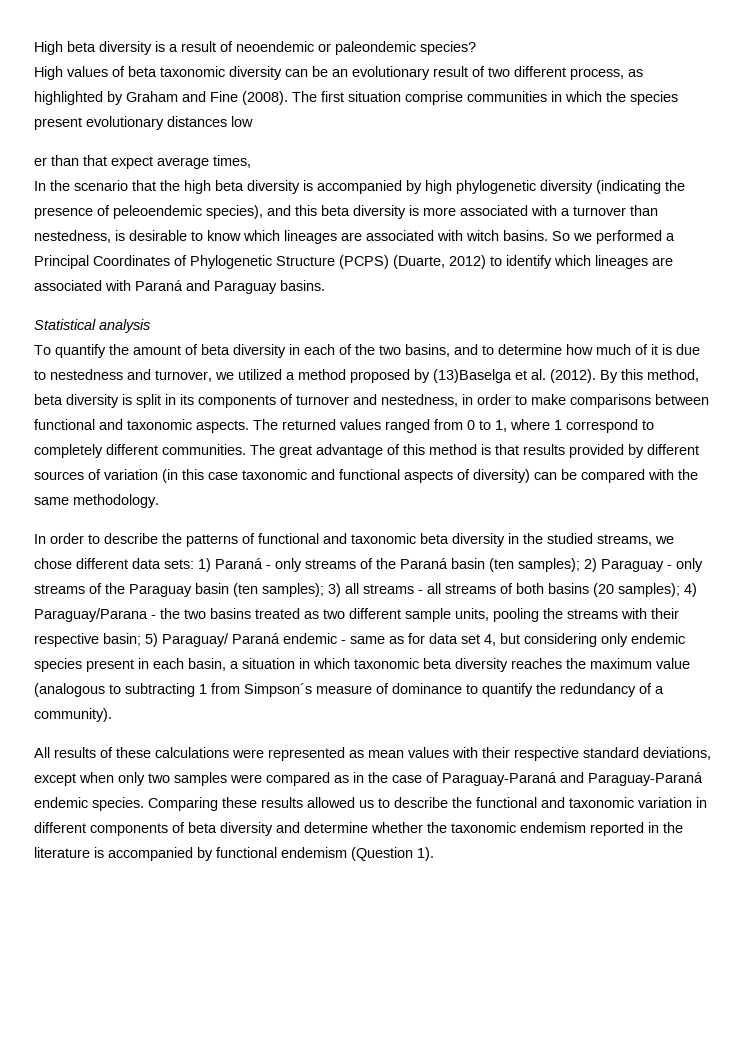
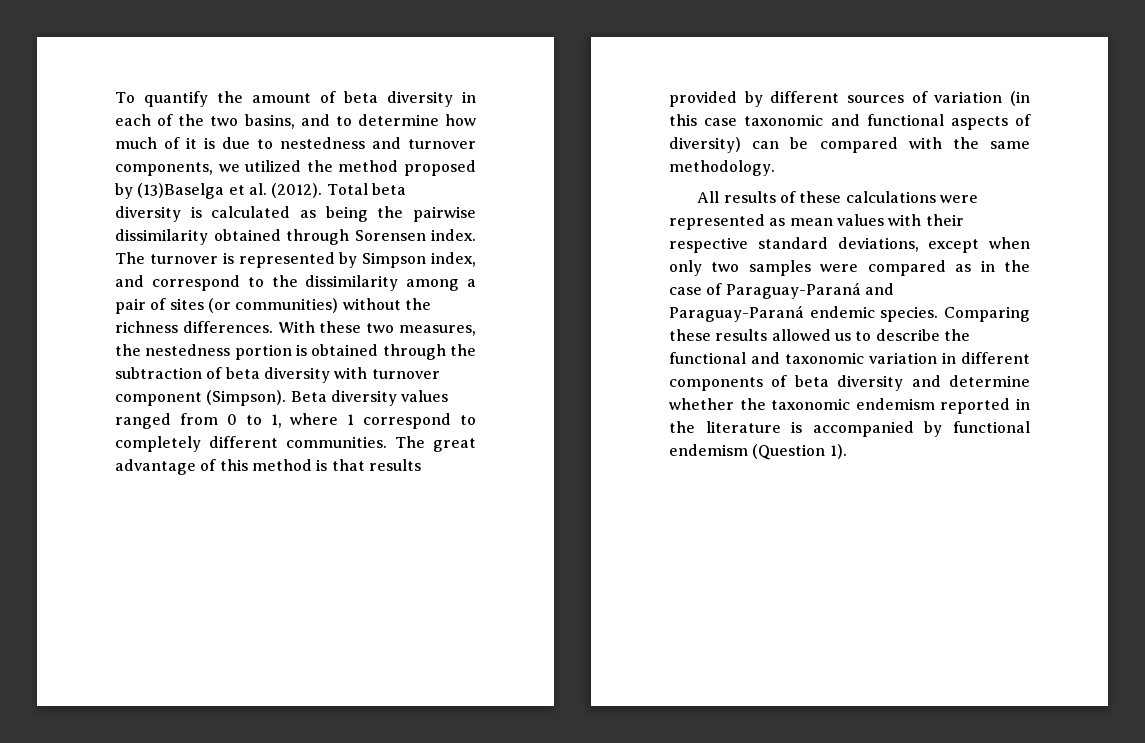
- High beta diversity is a result of neoendemic or paleondemic species?
- High values of beta taxonomic diversity can be an evolutionary result of two different process, as highlighted by Graham and Fine (2008). The first situation comprise communities in which the species present evolutionary distances low
- er than that expect average times,
- In the scenario that the high beta diversity is accompanied by high phylogenetic diversity (indicating the presence of peleoendemic species), and this beta diversity is more associated with a turnover than nestedness, is desirable to know which lineages are associated with witch basins. So we performed a Principal Coordinates of Phylogenetic Structure (PCPS) (Duarte, 2012) to identify which lineages are associated with Paraná and Paraguay basins.
- Statistical analysis
- To quantify the amount of beta diversity in each of the two basins, and to determine how much of it is due to nestedness and turnover, we utilized a method proposed by (13)Baselga et al. (2012).
+ To quantify the amount of beta diversity in each of the two basins, and to determine how much of it is due to nestedness and turnover components, we utilized the method proposed by (13)Baselga et al. (2012).
- By this method, beta diversity is split in its components of turnover and nestedness, in order to make comparisons between functional and taxonomic aspects. The returned values ranged from 0 to 1, where 1 correspond to completely different communities.
+ Total beta diversity is calculated as being the pairwise dissimilarity obtained through Sorensen index. The turnover is represented by Simpson index, and correspond to the dissimilarity among a pair of sites (or communities) without the richness differences. With these two measures, the nestedness portion is obtained through the subtraction of beta diversity with turnover component (Simpson). Beta diversity values ranged from 0 to 1, where 1 correspond to completely different communities.
- In order to describe the patterns of functional and taxonomic beta diversity in the studied streams, we chose different data sets: 1) Paraná - only streams of the Paraná basin (ten samples); 2) Paraguay - only streams of the Paraguay basin (ten samples); 3) all streams - all streams of both basins (20 samples); 4) Paraguay/Parana - the two basins treated as two different sample units, pooling the streams with their respective basin; 5) Paraguay/ Paraná endemic - same as for data set 4, but considering only endemic species present in each basin, a situation in which taxonomic beta diversity reaches the maximum value (analogous to subtracting 1 from Simpson´s measure of dominance to quantify the redundancy of a community).

